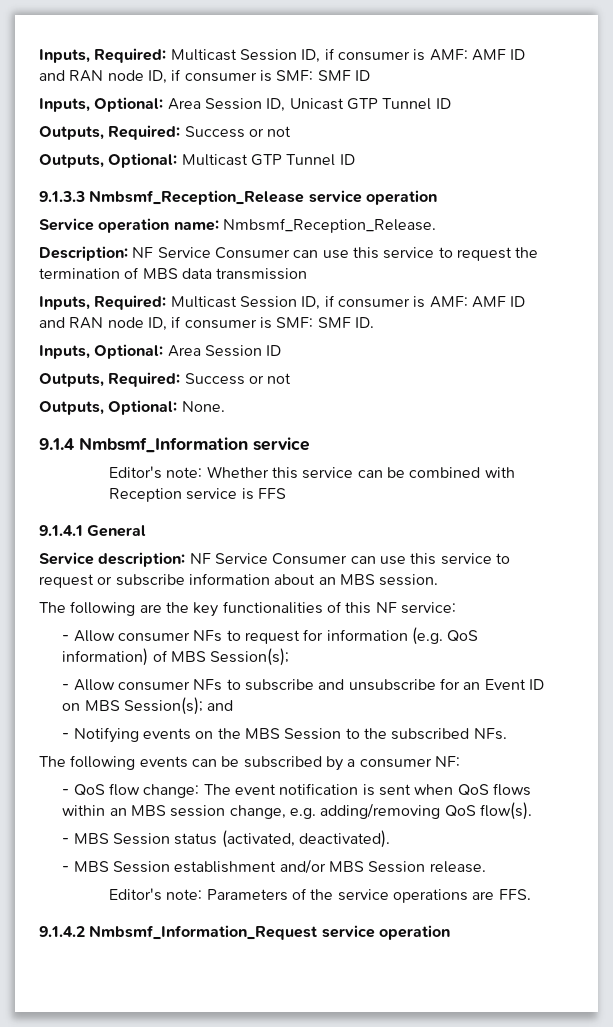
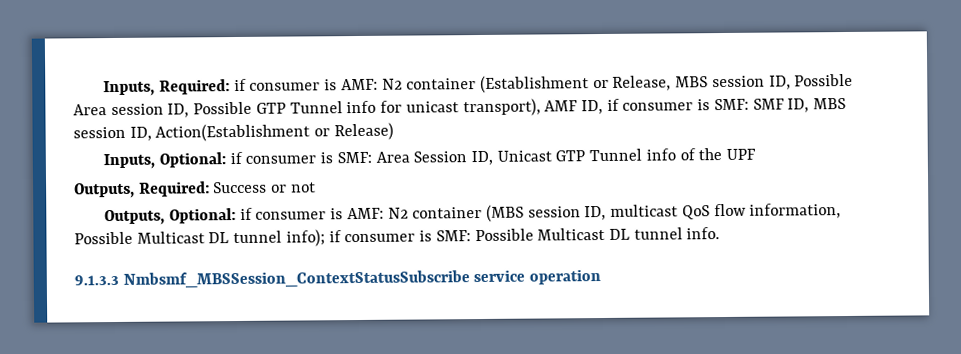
- Inputs, Required: Multicast Session ID, if consumer is AMF: AMF ID and RAN node ID, if consumer is SMF: SMF ID
- Inputs, Optional: Area Session ID, Unicast GTP Tunnel ID
+ Inputs, Required: if consumer is AMF: N2 container (Establishment or Release, MBS session ID, Possible Area session ID, Possible GTP Tunnel info for unicast transport), AMF ID, if consumer is SMF: SMF ID, MBS session ID, Action(Establishment or Release)
+ Inputs, Optional: if consumer is SMF: Area Session ID, Unicast GTP Tunnel info of the UPF
  Outputs, Required: Success or not
- Outputs, Optional: Multicast GTP Tunnel ID
- 9.1.3.3 Nmbsmf_Reception_Release service operation
- Service operation name: Nmbsmf_Reception_Release.
- Description: NF Service Consumer can use this service to request the termination of MBS data transmission
- Inputs, Required: Multicast Session ID, if consumer is AMF: AMF ID and RAN node ID, if consumer is SMF: SMF ID.
- Inputs, Optional: Area Session ID
- Outputs, Required: Success or not
- Outputs, Optional: None.
- 9.1.4 Nmbsmf_Information service
- Editor's note: Whether this service can be combined with Reception service is FFS
- 9.1.4.1 General
- Service description: NF Service Consumer can use this service to request or subscribe information about an MBS session.
- The following are the key functionalities of this NF service:
- - Allow consumer NFs to request for information (e.g. QoS information) of MBS Session(s);
- - Allow consumer NFs to subscribe and unsubscribe for an Event ID on MBS Session(s); and
- - Notifying events on the MBS Session to the subscribed NFs.
- The following events can be subscribed by a consumer NF:
- - QoS flow change: The event notification is sent when QoS flows within an MBS session change, e.g. adding/removing QoS flow(s).
- - MBS Session status (activated, deactivated).
- - MBS Session establishment and/or MBS Session release.
- Editor's note: Parameters of the service operations are FFS.
- 9.1.4.2 Nmbsmf_Information_Request service operation
+ Outputs, Optional: if consumer is AMF: N2 container (MBS session ID, multicast QoS flow information, Possible Multicast DL tunnel info); if consumer is SMF: Possible Multicast DL tunnel info.
+ 9.1.3.3 Nmbsmf_MBSSession_ContextStatusSubscribe service operation

